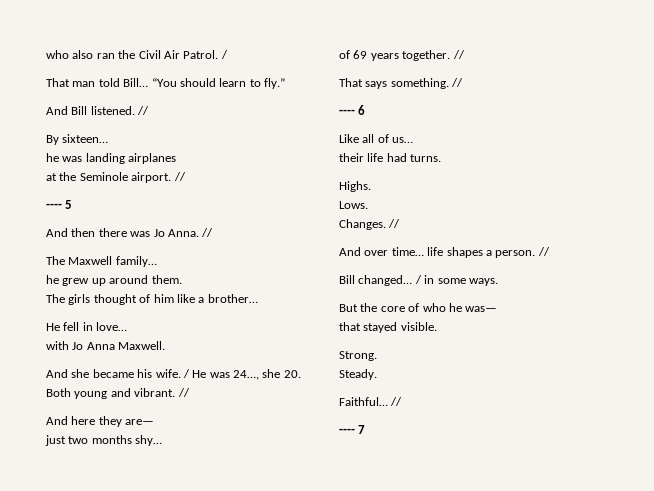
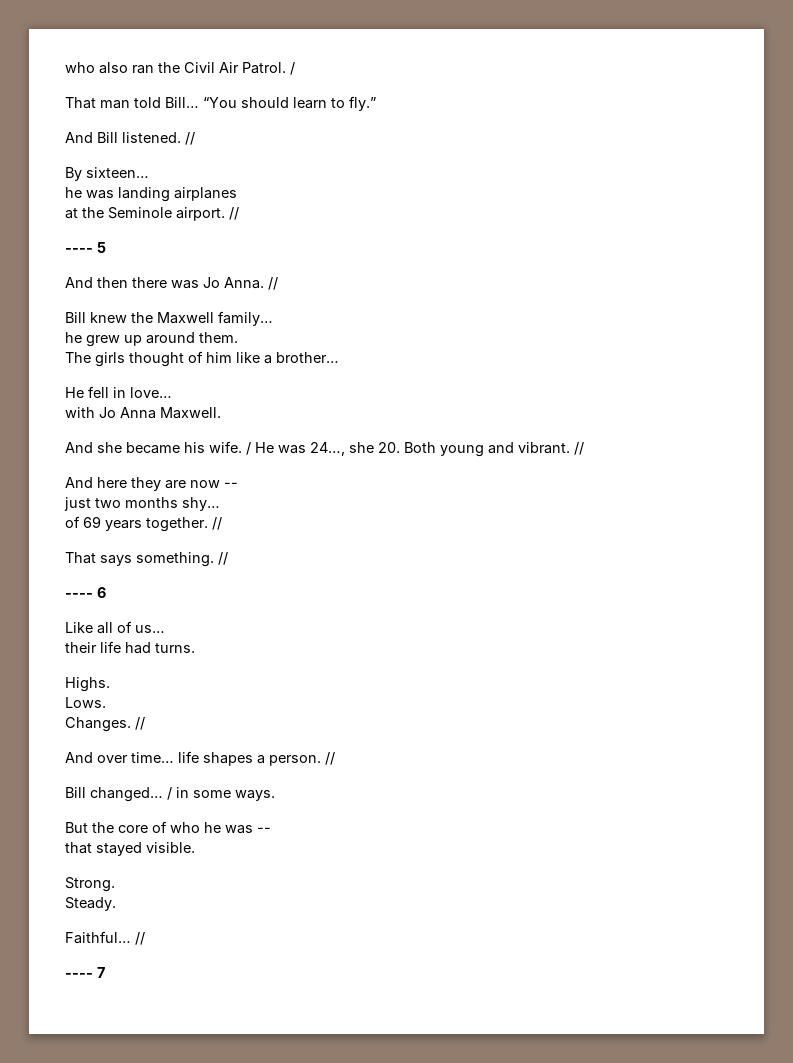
- The Maxwell family…
+ Bill knew the Maxwell family…
- And here they are—
+ And here they are now --
- But the core of who he was—
+ But the core of who he was --

